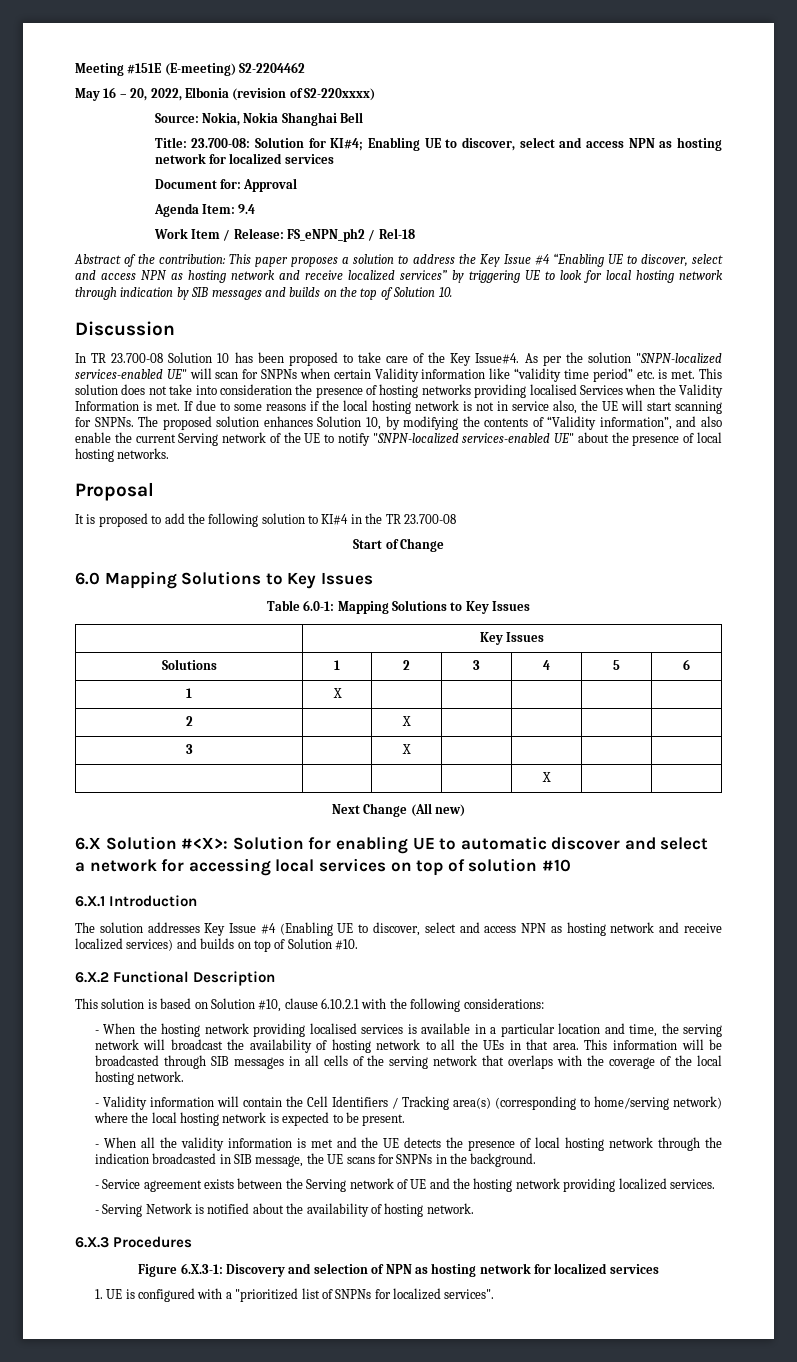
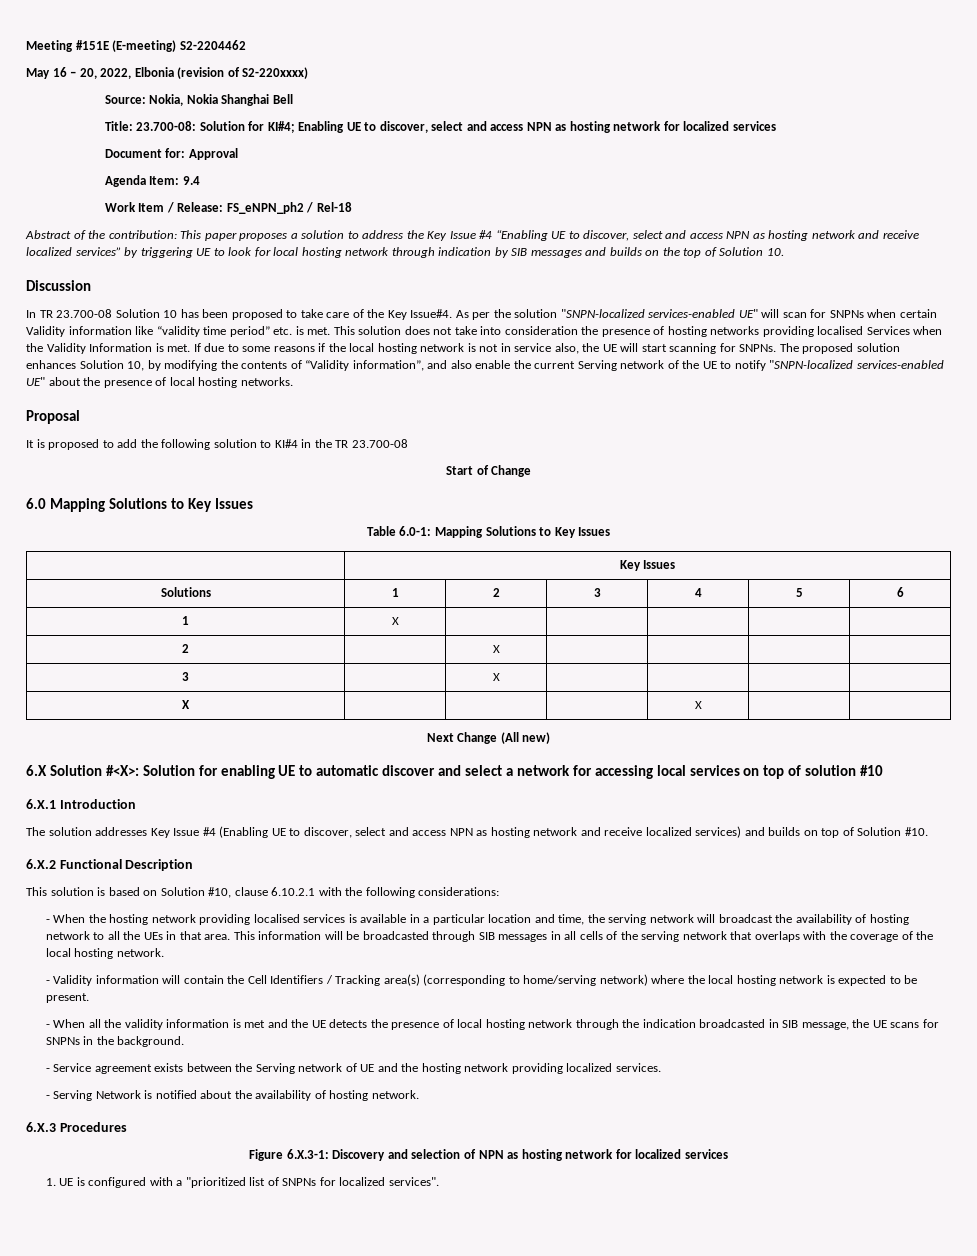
- | | | | X | |
+ X | | | | X | |

